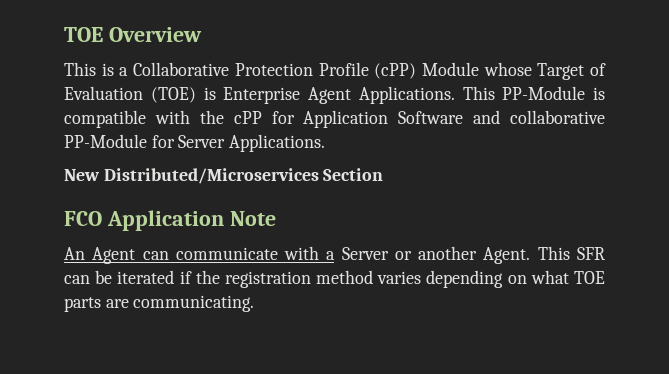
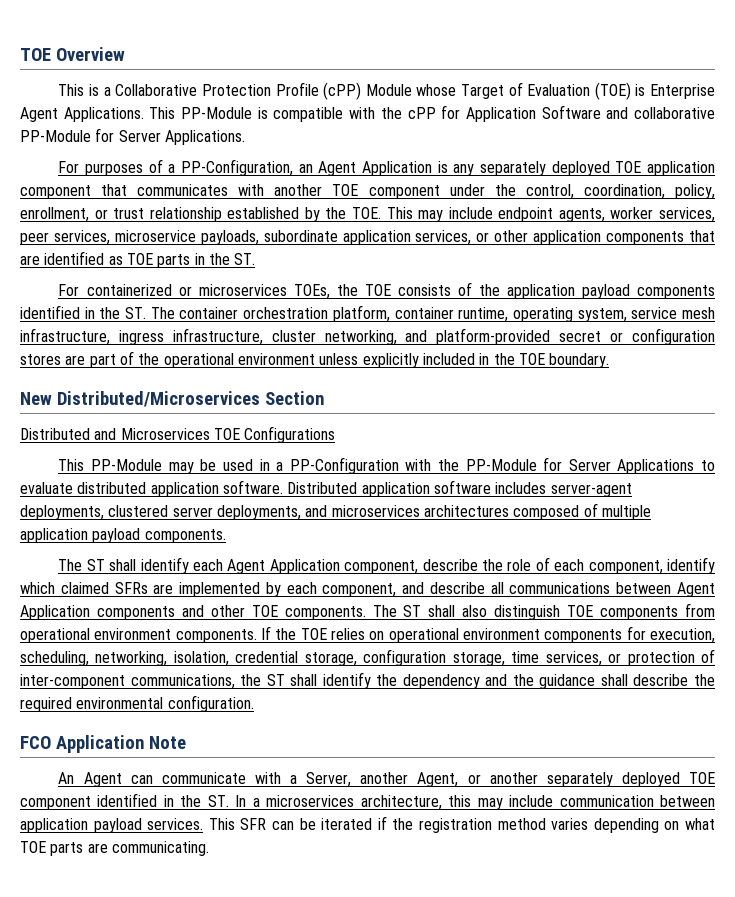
+ For purposes of a PP-Configuration, an Agent Application is any separately deployed TOE application component that communicates with another TOE component under the control, coordination, policy, enrollment, or trust relationship established by the TOE. This may include endpoint agents, worker services, peer services, microservice payloads, subordinate application services, or other application components that are identified as TOE parts in the ST.
+ For containerized or microservices TOEs, the TOE consists of the application payload components identified in the ST. The container orchestration platform, container runtime, operating system, service mesh infrastructure, ingress infrastructure, cluster networking, and platform-provided secret or configuration stores are part of the operational environment unless explicitly included in the TOE boundary.
  New Distributed/Microservices Section
+ Distributed and Microservices TOE Configurations
+ This PP-Module may be used in a PP-Configuration with the PP-Module for Server Applications to evaluate distributed application software. Distributed application software includes server-agent deployments, clustered server deployments, and microservices architectures composed of multiple application payload components.
+ The ST shall identify each Agent Application component, describe the role of each component, identify which claimed SFRs are implemented by each component, and describe all communications between Agent Application components and other TOE components. The ST shall also distinguish TOE components from operational environment components. If the TOE relies on operational environment components for execution, scheduling, networking, isolation, credential storage, configuration storage, time services, or protection of inter-component communications, the ST shall identify the dependency and the guidance shall describe the required environmental configuration.
- An Agent can communicate with a Server or another Agent.
+ An Agent can communicate with a Server, another Agent, or another separately deployed TOE component identified in the ST. In a microservices architecture, this may include communication between application payload services.

